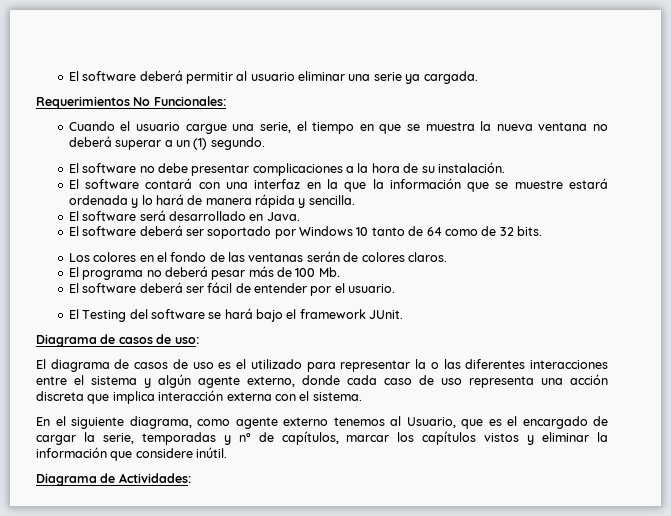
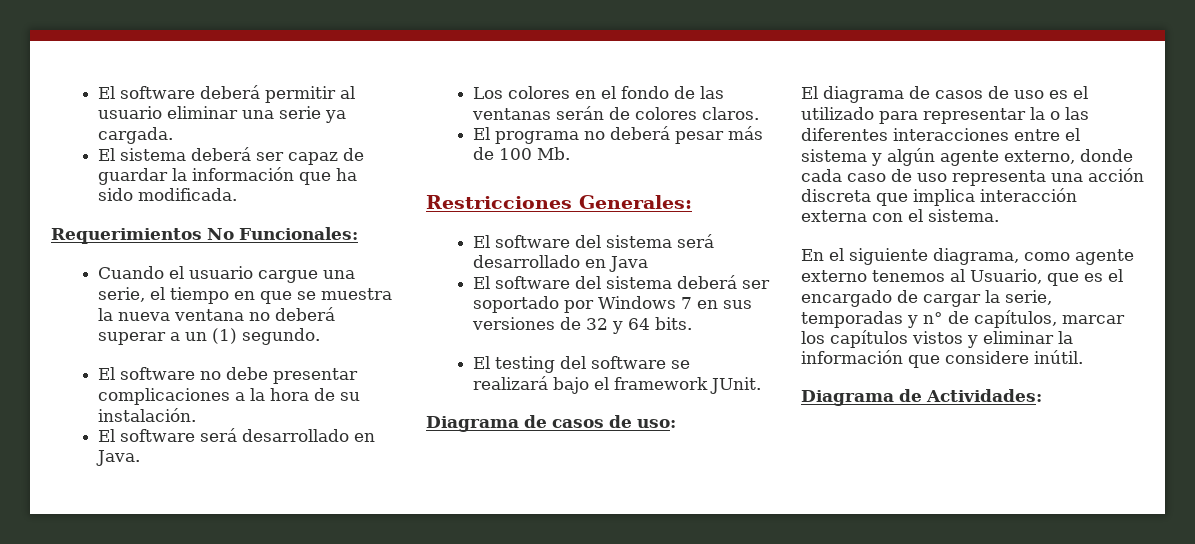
+ El sistema deberá ser capaz de guardar la información que ha sido modificada.
- El software contará con una interfaz en la que la información que se muestre estará ordenada y lo hará de manera rápida y sencilla.
- El software deberá ser soportado por Windows 10 tanto de 64 como de 32 bits.
- El software deberá ser fácil de entender por el usuario.
- El Testing del software se hará bajo el framework JUnit.
+ Restricciones Generales:
+ El software del sistema será desarrollado en Java
+ El software del sistema deberá ser soportado por Windows 7 en sus versiones de 32 y 64 bits.
+ El testing del software se realizará bajo el framework JUnit.

